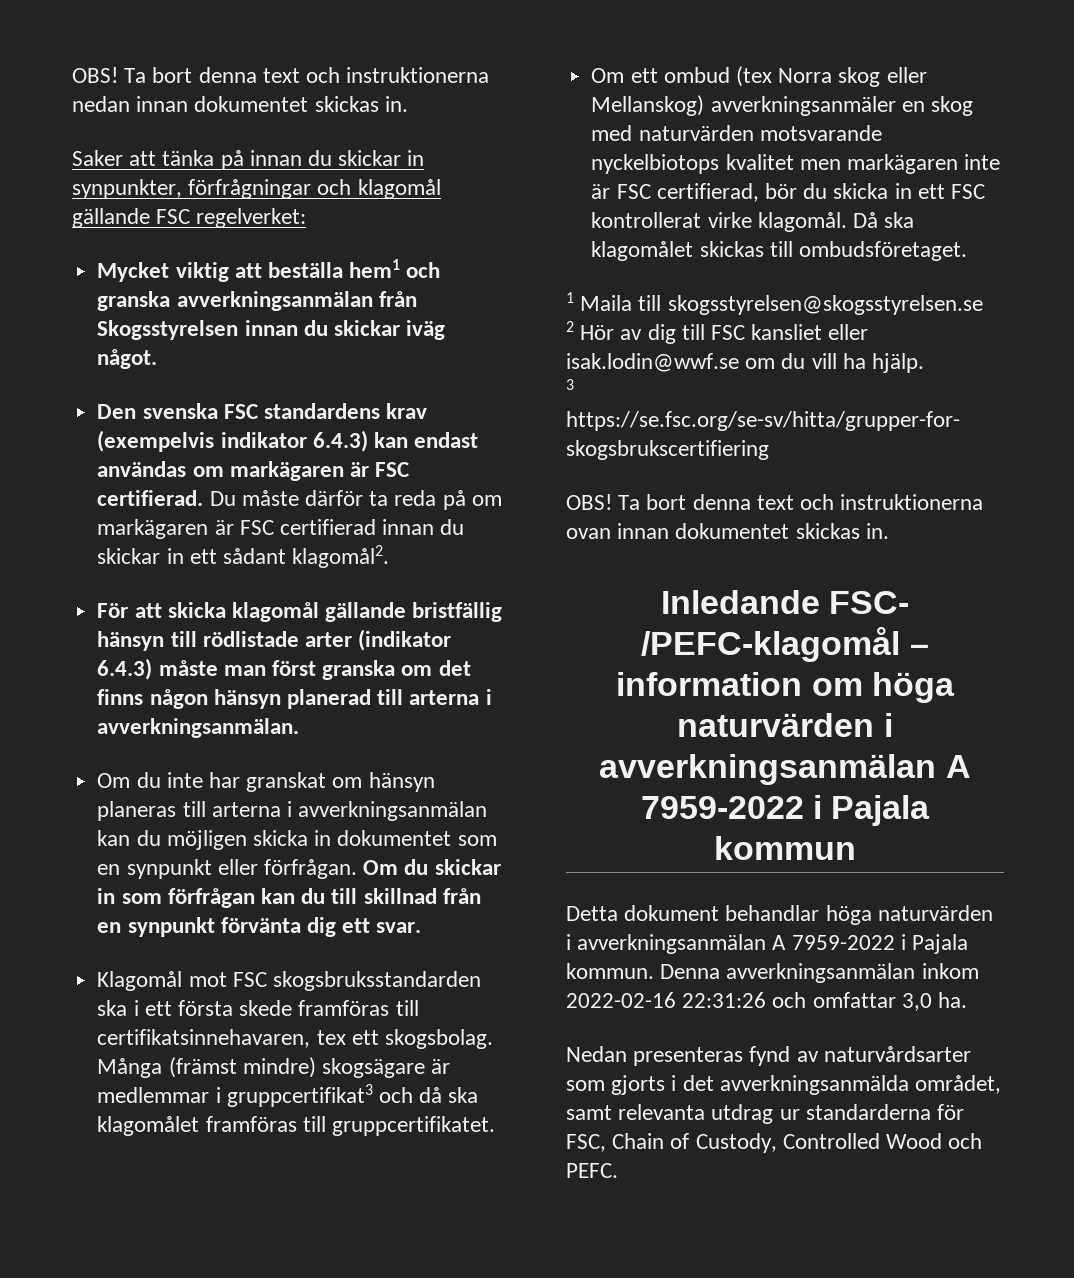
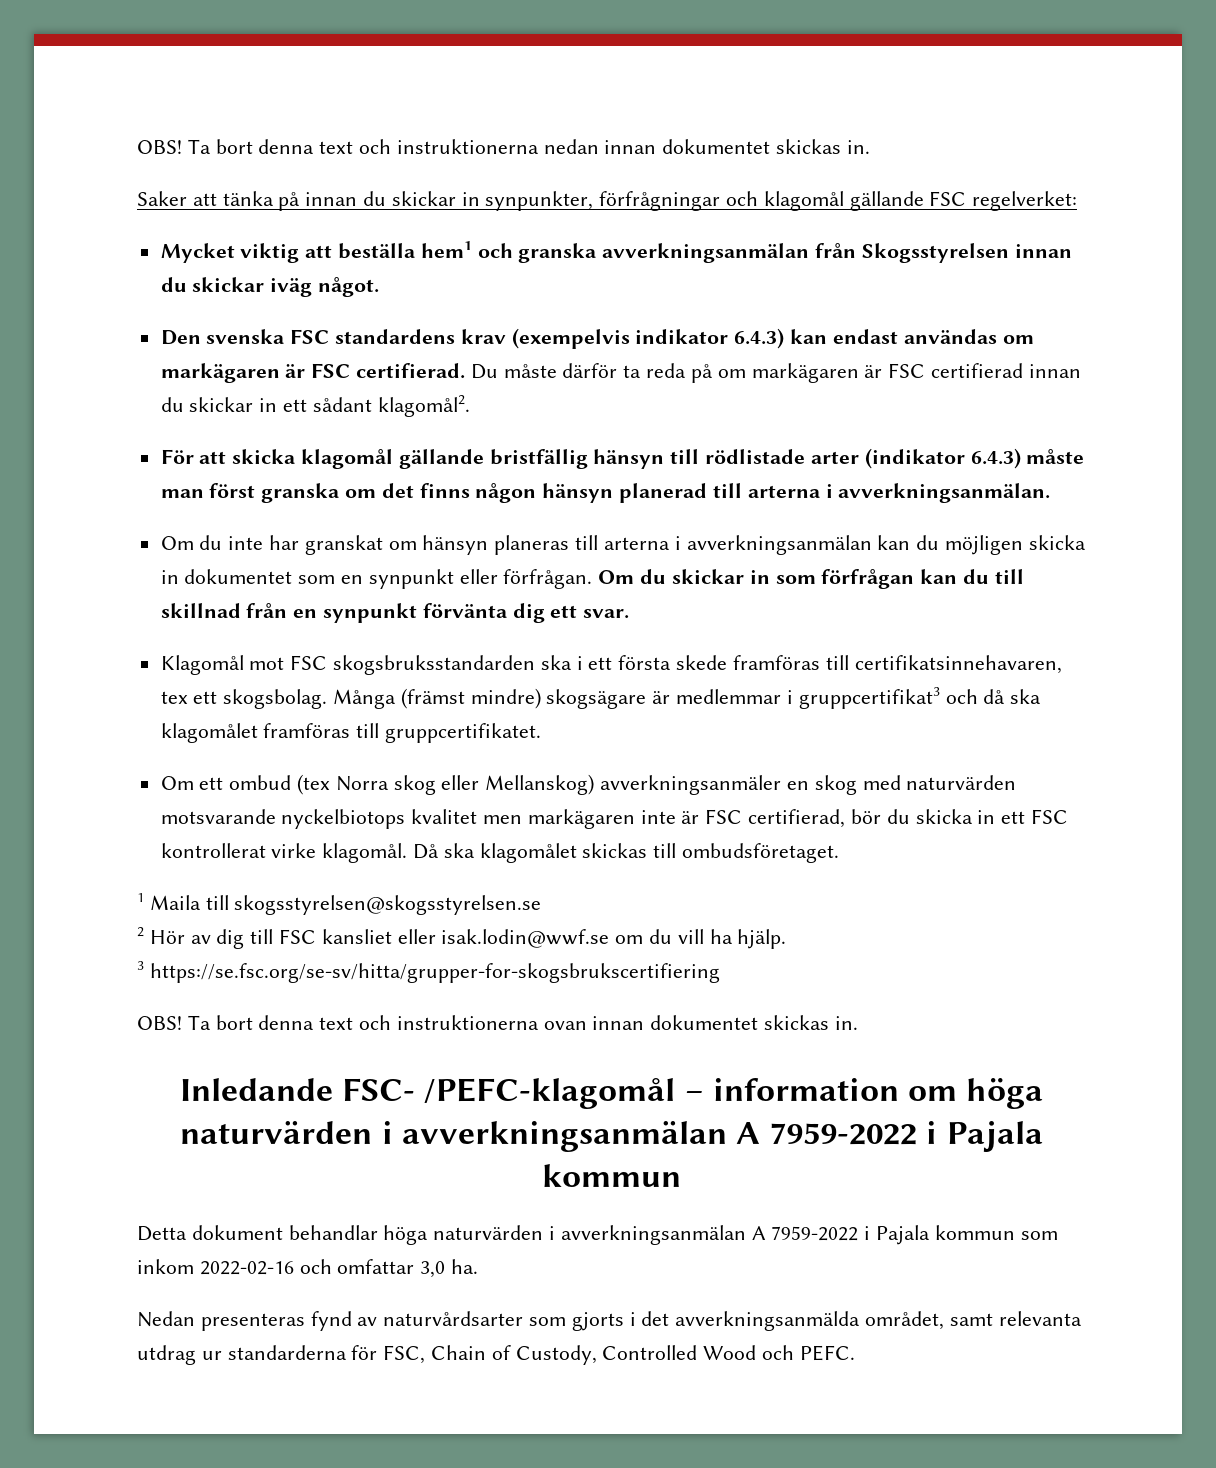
- Detta dokument behandlar höga naturvärden i avverkningsanmälan A 7959-2022 i Pajala kommun. Denna avverkningsanmälan inkom 2022-02-16 22:31:26 och omfattar 3,0 ha.
+ Detta dokument behandlar höga naturvärden i avverkningsanmälan A 7959-2022 i Pajala kommun som inkom 2022-02-16 och omfattar 3,0 ha.

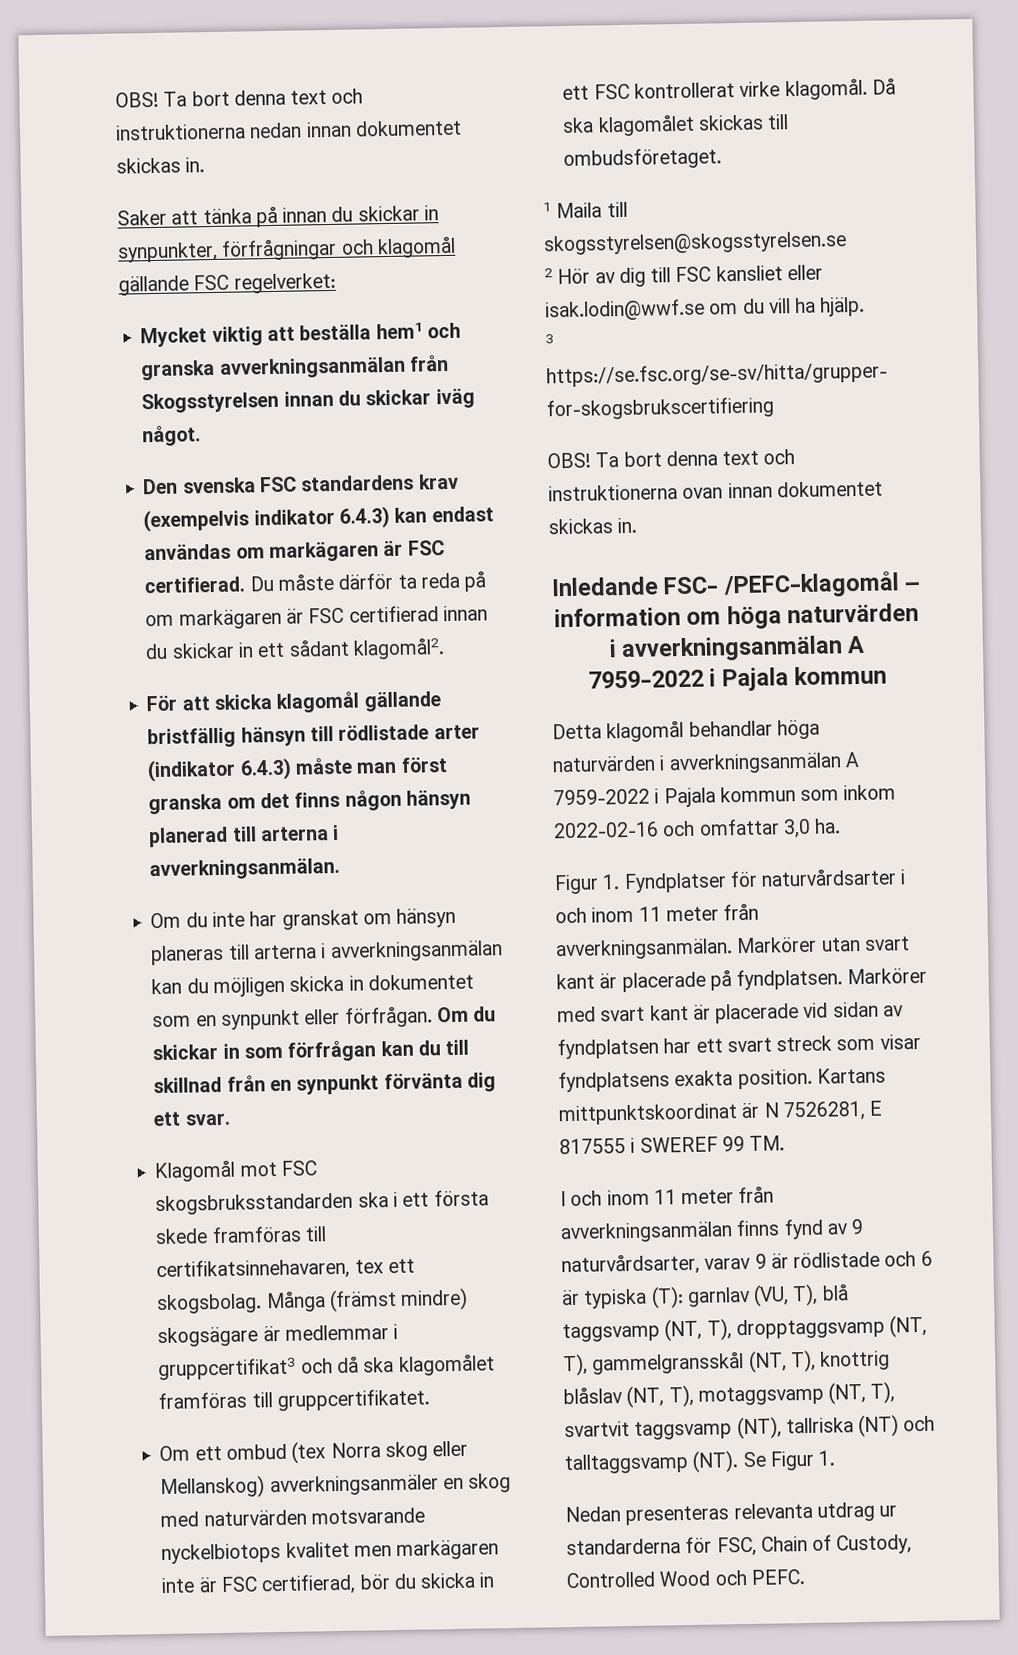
- Detta dokument behandlar höga naturvärden i avverkningsanmälan A 7959-2022 i Pajala kommun som inkom 2022-02-16 och omfattar 3,0 ha.
+ Detta klagomål behandlar höga naturvärden i avverkningsanmälan A 7959-2022 i Pajala kommun som inkom 2022-02-16 och omfattar 3,0 ha.
- Nedan presenteras fynd av naturvårdsarter som gjorts i det avverkningsanmälda området, samt relevanta utdrag ur standarderna för FSC, Chain of Custody, Controlled Wood och PEFC.
+ Figur 1. Fyndplatser för naturvårdsarter i och inom 11 meter från avverkningsanmälan. Markörer utan svart kant är placerade på fyndplatsen. Markörer med svart kant är placerade vid sidan av fyndplatsen har ett svart streck som visar fyndplatsens exakta position. Kartans mittpunktskoordinat är N 7526281, E 817555 i SWEREF 99 TM.
+ I och inom 11 meter från avverkningsanmälan finns fynd av 9 naturvårdsarter, varav 9 är rödlistade och 6 är typiska (T): garnlav (VU, T), blå taggsvamp (NT, T), dropptaggsvamp (NT, T), gammelgransskål (NT, T), knottrig blåslav (NT, T), motaggsvamp (NT, T), svartvit taggsvamp (NT), tallriska (NT) och talltaggsvamp (NT). Se Figur 1.
+ Nedan presenteras relevanta utdrag ur standarderna för FSC, Chain of Custody, Controlled Wood och PEFC.

